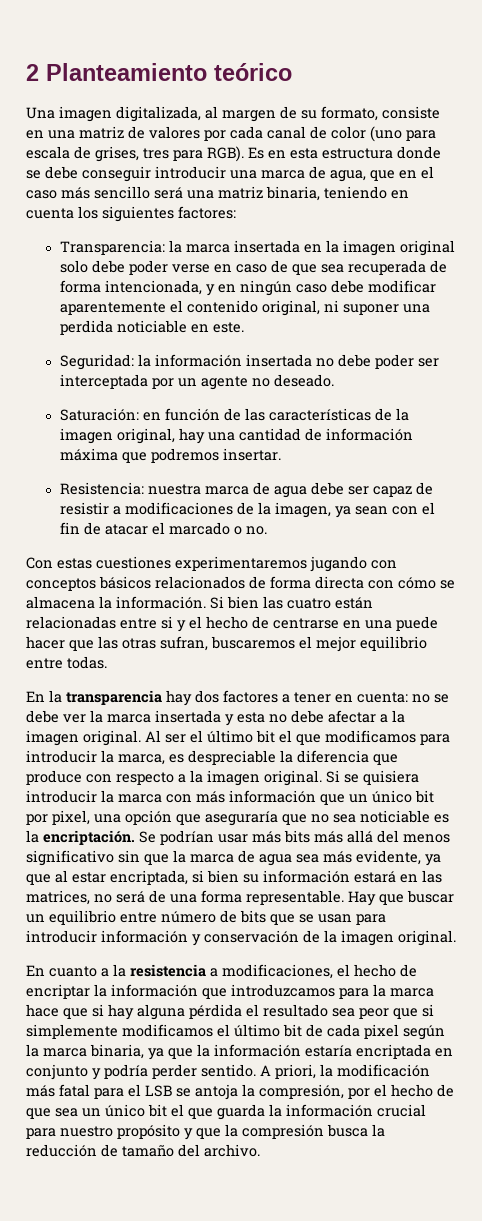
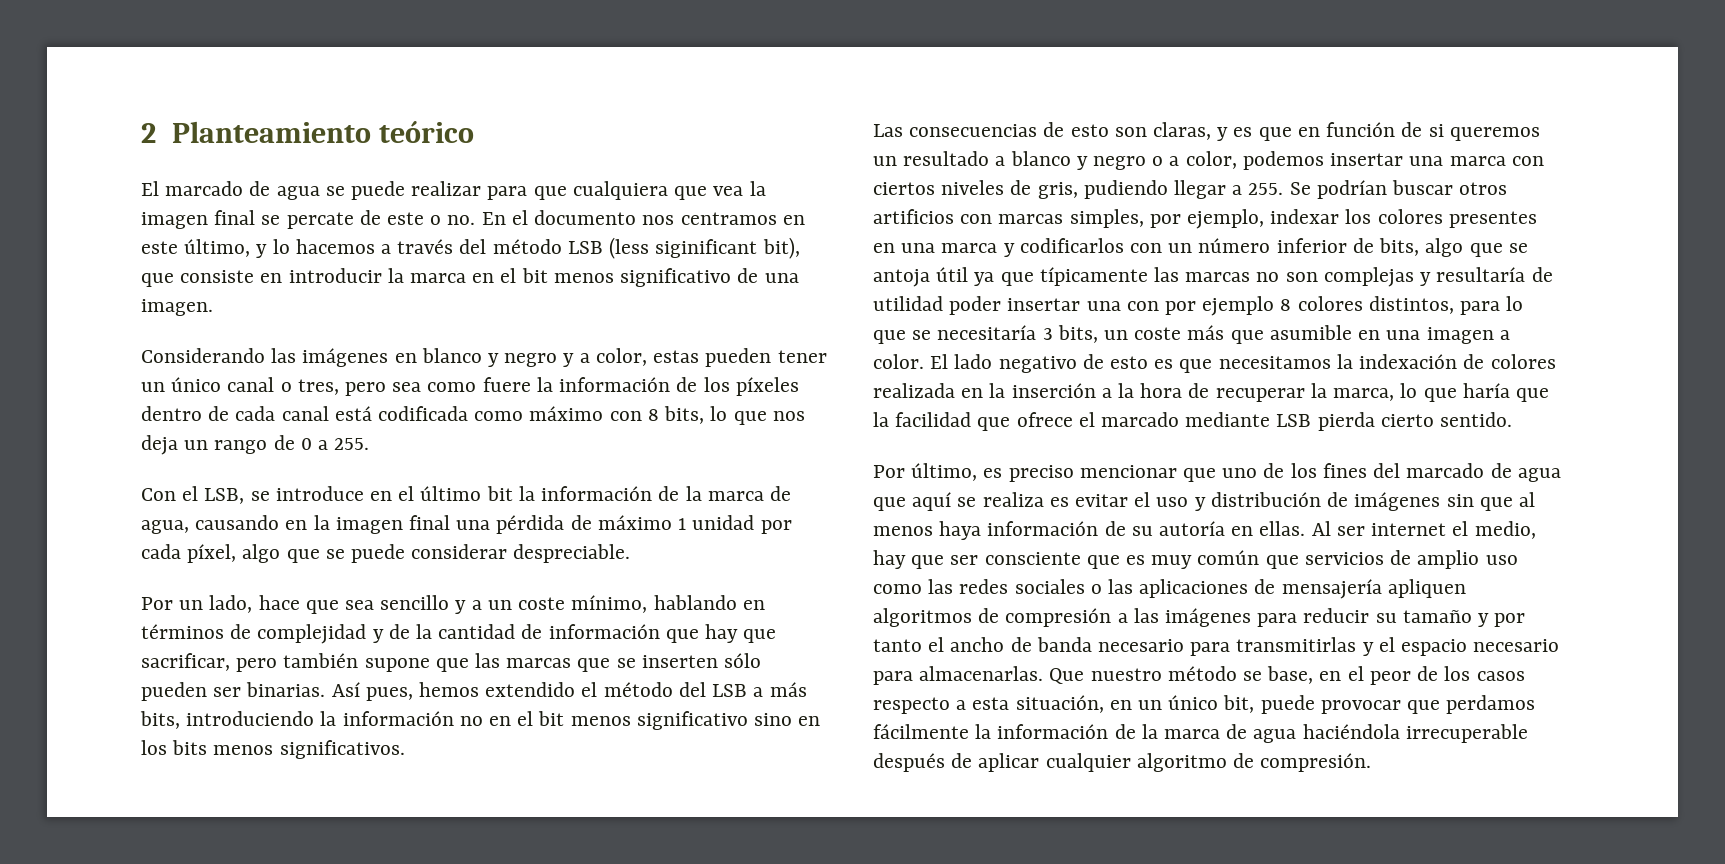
- Una imagen digitalizada, al margen de su formato, consiste en una matriz de valores por cada canal de color (uno para escala de grises, tres para RGB). Es en esta estructura donde se debe conseguir introducir una marca de agua, que en el caso más sencillo será una matriz binaria, teniendo en cuenta los siguientes factores:
- Transparencia: la marca insertada en la imagen original solo debe poder verse en caso de que sea recuperada de forma intencionada, y en ningún caso debe modificar aparentemente el contenido original, ni suponer una perdida noticiable en este.
- Seguridad: la información insertada no debe poder ser interceptada por un agente no deseado.
- Saturación: en función de las características de la imagen original, hay una cantidad de información máxima que podremos insertar.
- Resistencia: nuestra marca de agua debe ser capaz de resistir a modificaciones de la imagen, ya sean con el fin de atacar el marcado o no.
- Con estas cuestiones experimentaremos jugando con conceptos básicos relacionados de forma directa con cómo se almacena la información. Si bien las cuatro están relacionadas entre si y el hecho de centrarse en una puede hacer que las otras sufran, buscaremos el mejor equilibrio entre todas.
- En la transparencia hay dos factores a tener en cuenta: no se debe ver la marca insertada y esta no debe afectar a la imagen original. Al ser el último bit el que modificamos para introducir la marca, es despreciable la diferencia que produce con respecto a la imagen original. Si se quisiera introducir la marca con más información que un único bit por pixel, una opción que aseguraría que no sea noticiable es la encriptación. Se podrían usar más bits más allá del menos significativo sin que la marca de agua sea más evidente, ya que al estar encriptada, si bien su información estará en las matrices, no será de una forma representable. Hay que buscar un equilibrio entre número de bits que se usan para introducir información y conservación de la imagen original.
- En cuanto a la resistencia a modificaciones, el hecho de encriptar la información que introduzcamos para la marca hace que si hay alguna pérdida el resultado sea peor que si simplemente modificamos el último bit de cada pixel según la marca binaria, ya que la información estaría encriptada en conjunto y podría perder sentido. A priori, la modificación más fatal para el LSB se antoja la compresión, por el hecho de que sea un único bit el que guarda la información crucial para nuestro propósito y que la compresión busca la reducción de tamaño del archivo.
+ El marcado de agua se puede realizar para que cualquiera que vea la imagen final se percate de este o no. En el documento nos centramos en este último, y lo hacemos a través del método LSB (less siginificant bit), que consiste en introducir la marca en el bit menos significativo de una imagen.
+ Considerando las imágenes en blanco y negro y a color, estas pueden tener un único canal o tres, pero sea como fuere la información de los píxeles dentro de cada canal está codificada como máximo con 8 bits, lo que nos deja un rango de 0 a 255.
+ Con el LSB, se introduce en el último bit la información de la marca de agua, causando en la imagen final una pérdida de máximo 1 unidad por cada píxel, algo que se puede considerar despreciable.
+ Por un lado, hace que sea sencillo y a un coste mínimo, hablando en términos de complejidad y de la cantidad de información que hay que sacrificar, pero también supone que las marcas que se inserten sólo pueden ser binarias. Así pues, hemos extendido el método del LSB a más bits, introduciendo la información no en el bit menos significativo sino en los bits menos significativos.
+ Las consecuencias de esto son claras, y es que en función de si queremos un resultado a blanco y negro o a color, podemos insertar una marca con ciertos niveles de gris, pudiendo llegar a 255. Se podrían buscar otros artificios con marcas simples, por ejemplo, indexar los colores presentes en una marca y codificarlos con un número inferior de bits, algo que se antoja útil ya que típicamente las marcas no son complejas y resultaría de utilidad poder insertar una con por ejemplo 8 colores distintos, para lo que se necesitaría 3 bits, un coste más que asumible en una imagen a color. El lado negativo de esto es que necesitamos la indexación de colores realizada en la inserción a la hora de recuperar la marca, lo que haría que la facilidad que ofrece el marcado mediante LSB pierda cierto sentido.
+ Por último, es preciso mencionar que uno de los fines del marcado de agua que aquí se realiza es evitar el uso y distribución de imágenes sin que al menos haya información de su autoría en ellas. Al ser internet el medio, hay que ser consciente que es muy común que servicios de amplio uso como las redes sociales o las aplicaciones de mensajería apliquen algoritmos de compresión a las imágenes para reducir su tamaño y por tanto el ancho de banda necesario para transmitirlas y el espacio necesario para almacenarlas. Que nuestro método se base, en el peor de los casos respecto a esta situación, en un único bit, puede provocar que perdamos fácilmente la información de la marca de agua haciéndola irrecuperable después de aplicar cualquier algoritmo de compresión.

